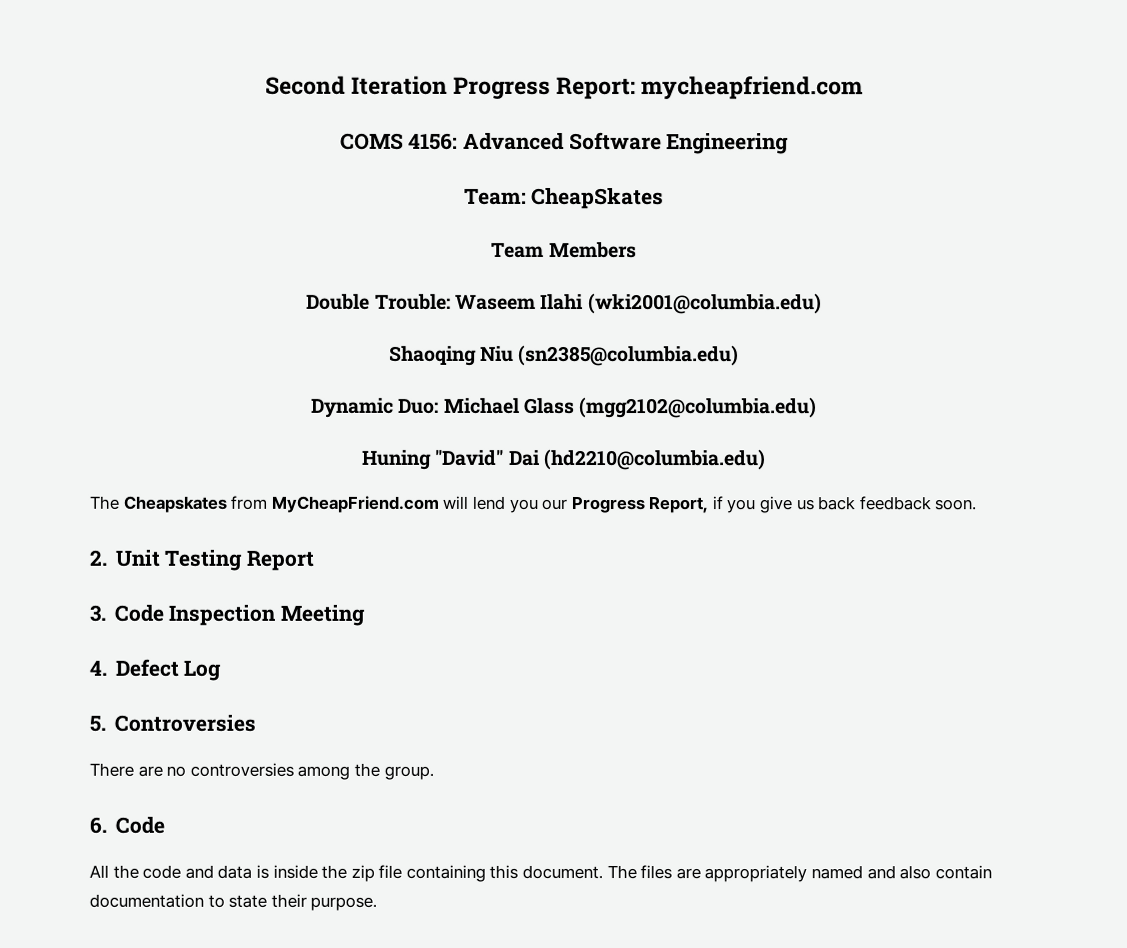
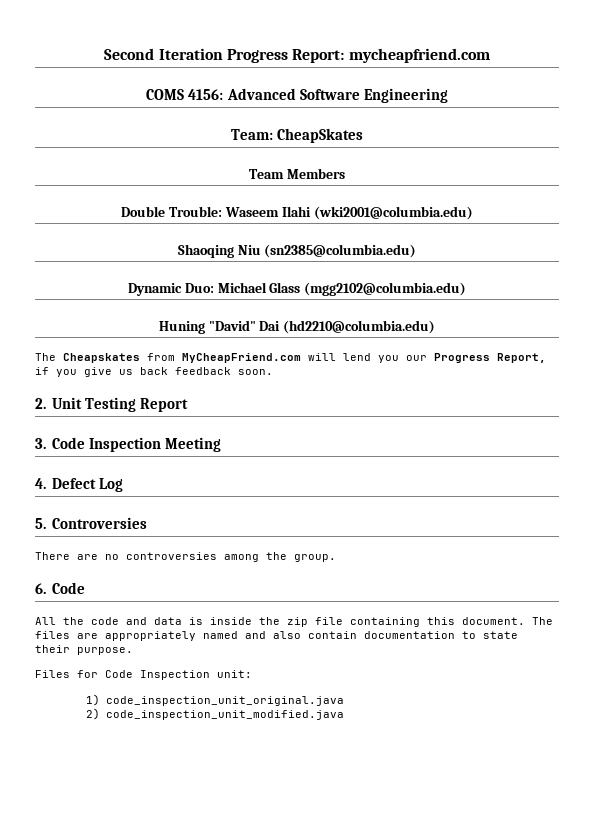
+ Files for Code Inspection unit:
+ 1) code_inspection_unit_original.java
+ 2) code_inspection_unit_modified.java

